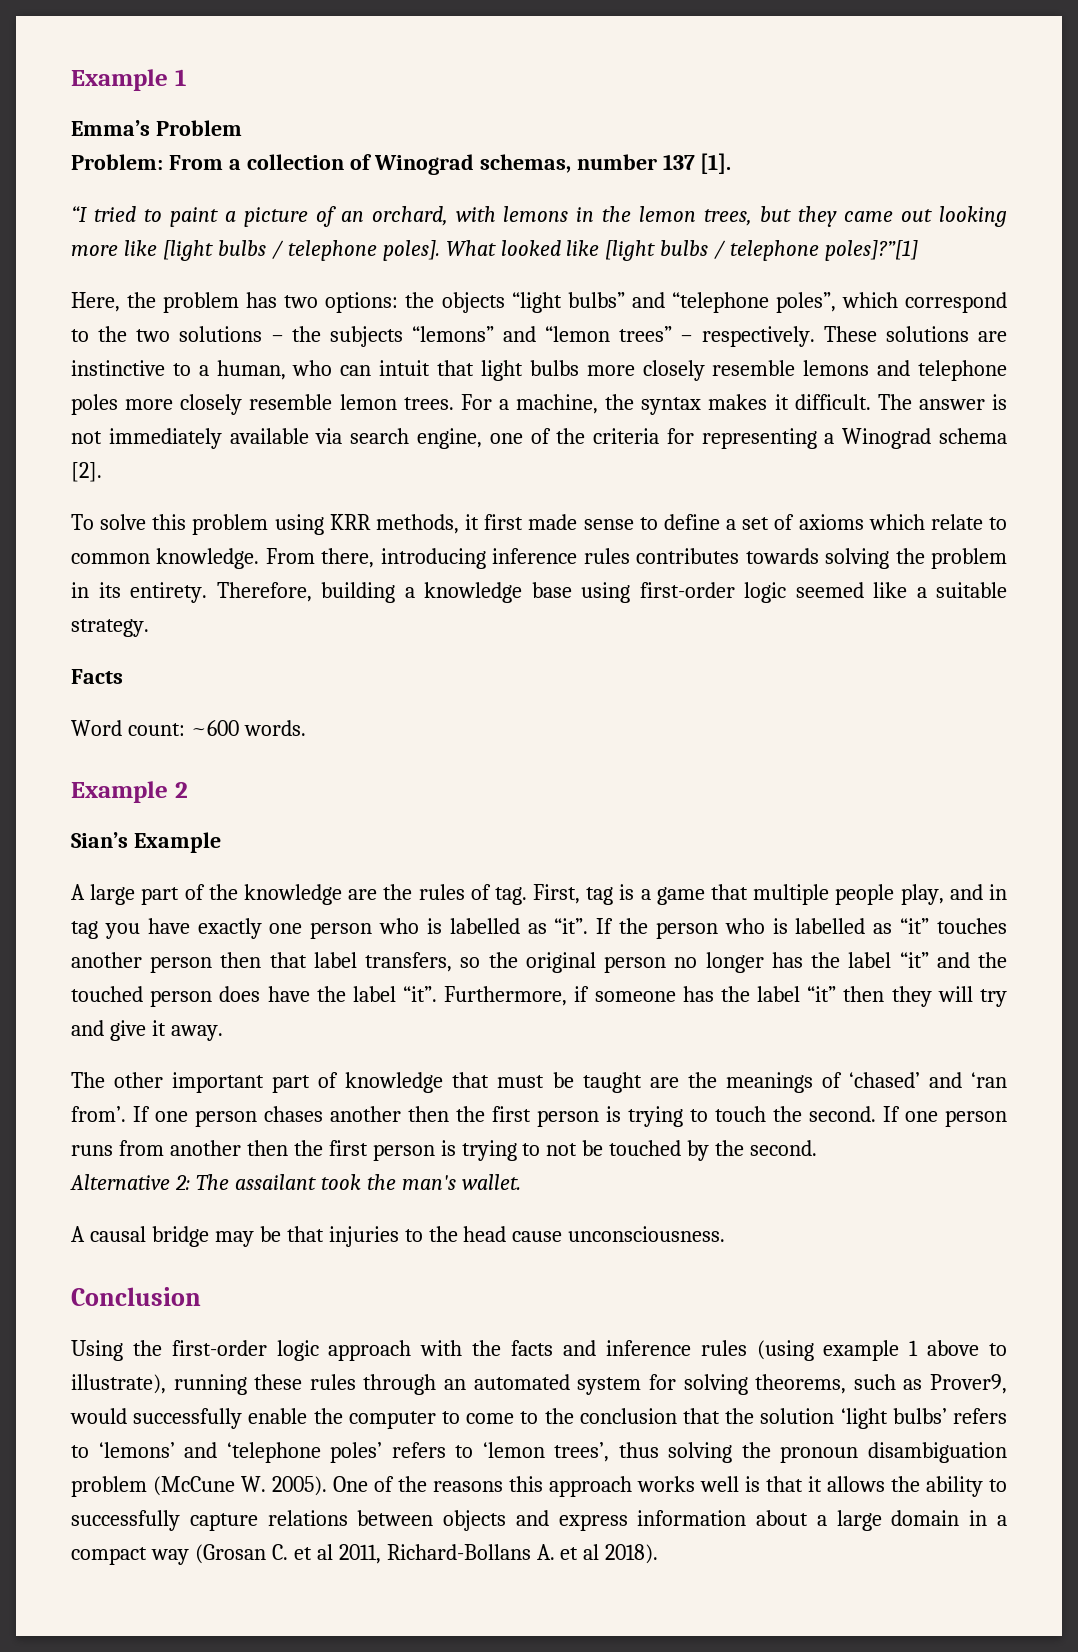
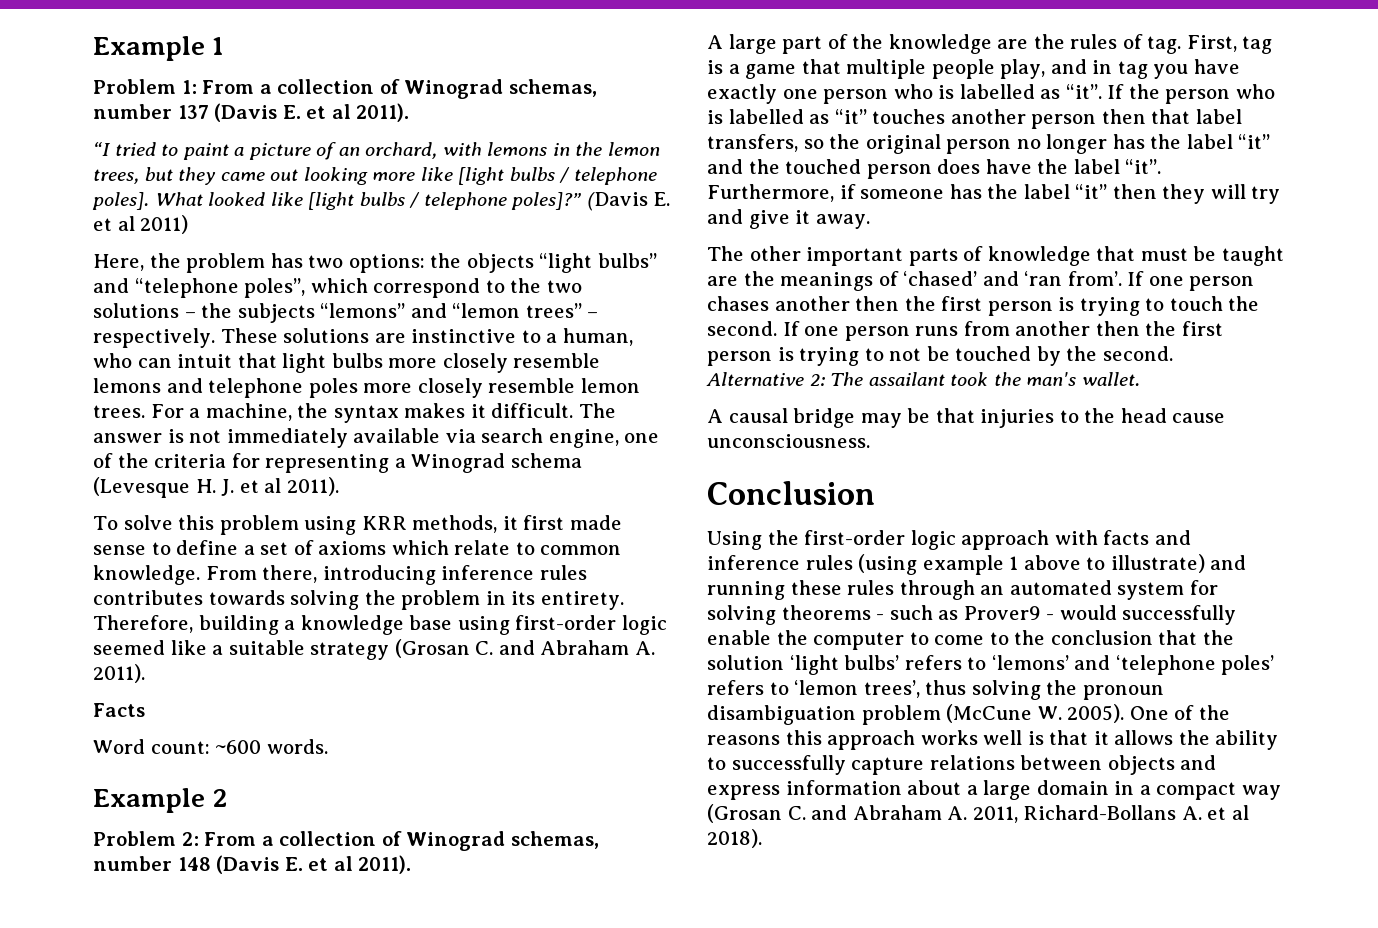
- Emma’s Problem
- Problem: From a collection of Winograd schemas, number 137 [1].
+ Problem 1: From a collection of Winograd schemas, number 137 (Davis E. et al 2011).
- What looked like [light bulbs / telephone poles]?”[1]
+ What looked like [light bulbs / telephone poles]?” (Davis E. et al 2011)
- The answer is not immediately available via search engine, one of the criteria for representing a Winograd schema [2].
+ The answer is not immediately available via search engine, one of the criteria for representing a Winograd schema (Levesque H. J. et al 2011).
- Therefore, building a knowledge base using first-order logic seemed like a suitable strategy.
+ Therefore, building a knowledge base using first-order logic seemed like a suitable strategy (Grosan C. and Abraham A. 2011).
- Sian’s Example
+ Problem 2: From a collection of Winograd schemas, number 148 (Davis E. et al 2011).
- The other important part of knowledge that must be taught are the meanings of ‘chased’ and ‘ran from’.
+ The other important parts of knowledge that must be taught are the meanings of ‘chased’ and ‘ran from’.
- Using the first-order logic approach with the facts and inference rules (using example 1 above to illustrate), running these rules through an automated system for solving theorems, such as Prover9, would successfully enable the computer to come to the conclusion that the solution ‘light bulbs’ refers to ‘lemons’ and ‘telephone poles’ refers to ‘lemon trees’, thus solving the pronoun disambiguation problem (McCune W. 2005).
+ Using the first-order logic approach with facts and inference rules (using example 1 above to illustrate) and running these rules through an automated system for solving theorems - such as Prover9 - would successfully enable the computer to come to the conclusion that the solution ‘light bulbs’ refers to ‘lemons’ and ‘telephone poles’ refers to ‘lemon trees’, thus solving the pronoun disambiguation problem (McCune W. 2005).
- One of the reasons this approach works well is that it allows the ability to successfully capture relations between objects and express information about a large domain in a compact way (Grosan C. et al 2011, Richard-Bollans A. et al 2018).
+ One of the reasons this approach works well is that it allows the ability to successfully capture relations between objects and express information about a large domain in a compact way (Grosan C. and Abraham A. 2011, Richard-Bollans A. et al 2018).

